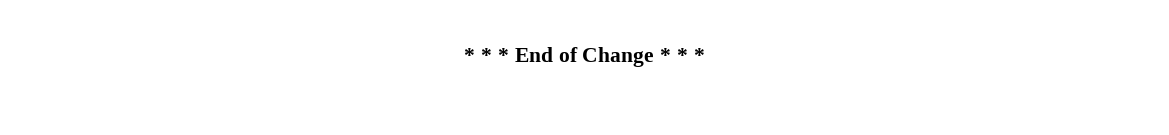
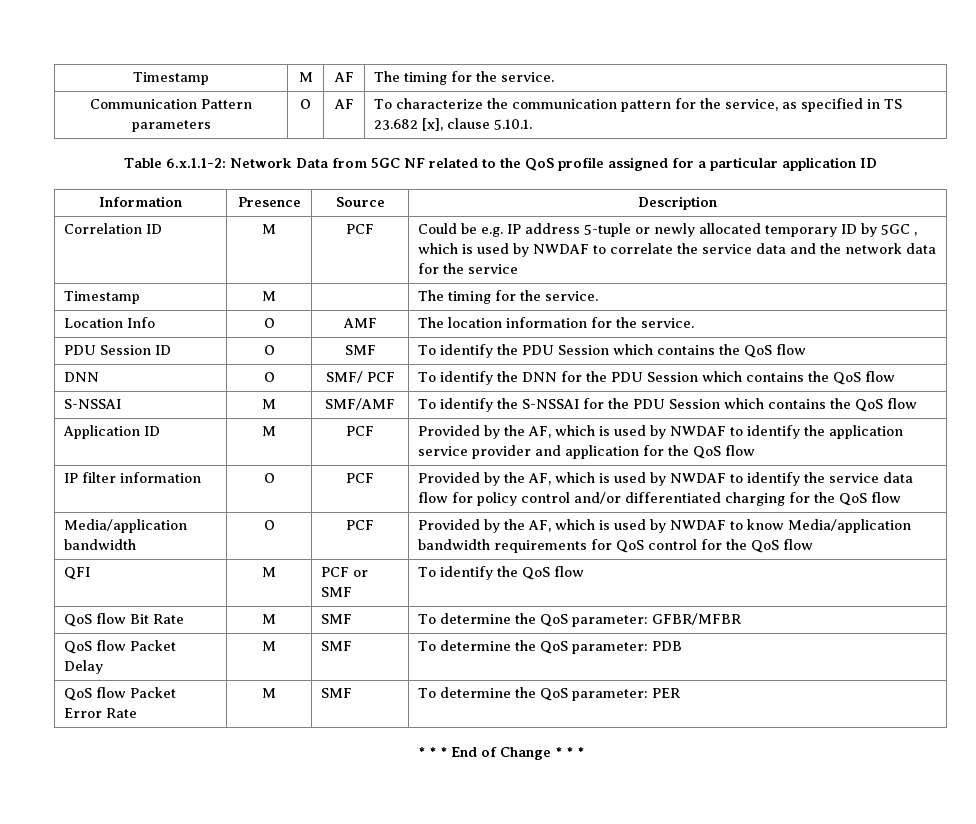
+ Timestamp | M | AF | The timing for the service.
+ Communication Pattern parameters | O | AF | To characterize the communication pattern for the service, as specified in TS 23.682 [x], clause 5.10.1.
+ Table 6.x.1.1-2: Network Data from 5GC NF related to the QoS profile assigned for a particular application ID
+ Information | Presence | Source | Description
+ Correlation ID | M | PCF | Could be e.g. IP address 5-tuple or newly allocated temporary ID by 5GC , which is used by NWDAF to correlate the service data and the network data for the service
+ Timestamp | M | | The timing for the service.
+ Location Info | O | AMF | The location information for the service.
+ PDU Session ID | O | SMF | To identify the PDU Session which contains the QoS flow
+ DNN | O | SMF/ PCF | To identify the DNN for the PDU Session which contains the QoS flow
+ S-NSSAI | M | SMF/AMF | To identify the S-NSSAI for the PDU Session which contains the QoS flow
+ Application ID | M | PCF | Provided by the AF, which is used by NWDAF to identify the application service provider and application for the QoS flow
+ IP filter information | O | PCF | Provided by the AF, which is used by NWDAF to identify the service data flow for policy control and/or differentiated charging for the QoS flow
+ Media/application bandwidth | O | PCF | Provided by the AF, which is used by NWDAF to know Media/application bandwidth requirements for QoS control for the QoS flow
+ QFI | M | PCF or SMF | To identify the QoS flow
+ QoS flow Bit Rate | M | SMF | To determine the QoS parameter: GFBR/MFBR
+ QoS flow Packet Delay | M | SMF | To determine the QoS parameter: PDB
+ QoS flow Packet Error Rate | M | SMF | To determine the QoS parameter: PER

